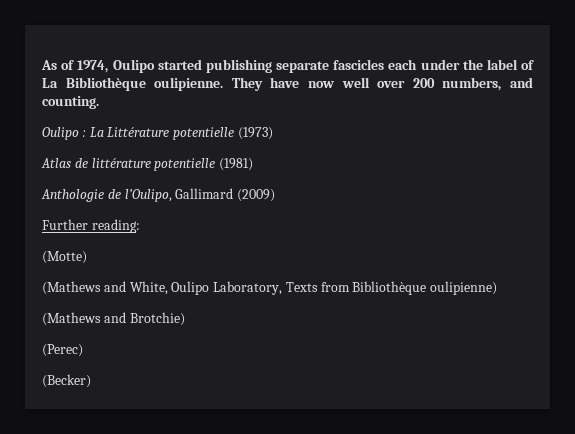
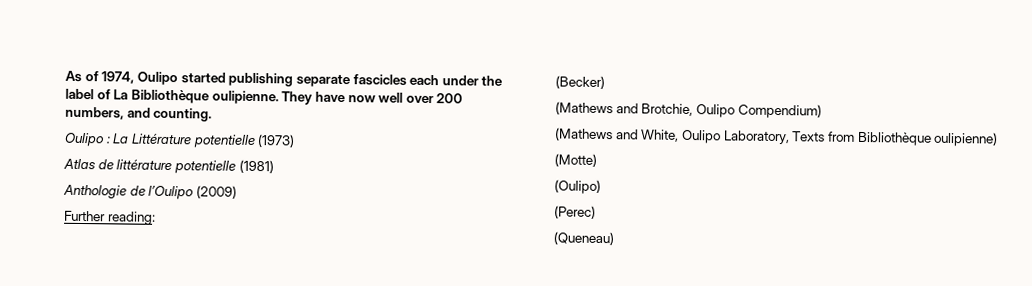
- Anthologie de l’Oulipo, Gallimard (2009)
+ Anthologie de l’Oulipo (2009)
- (Motte)
+ (Becker)
+ (Mathews and Brotchie, Oulipo Compendium)
- (Mathews and Brotchie)
+ (Motte)
+ (Oulipo)
- (Becker)
+ (Queneau)

